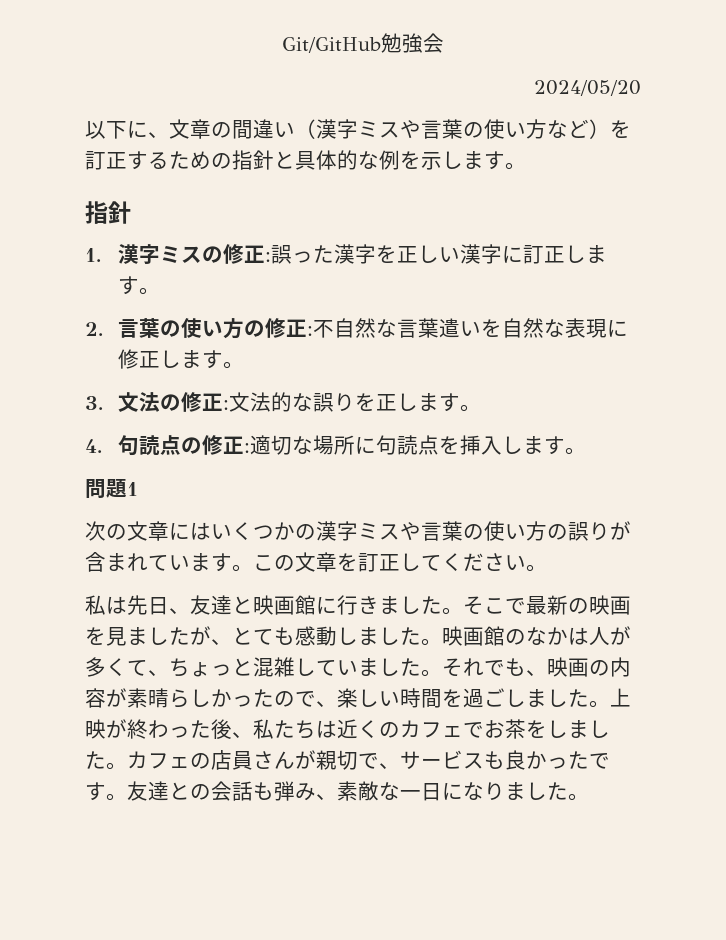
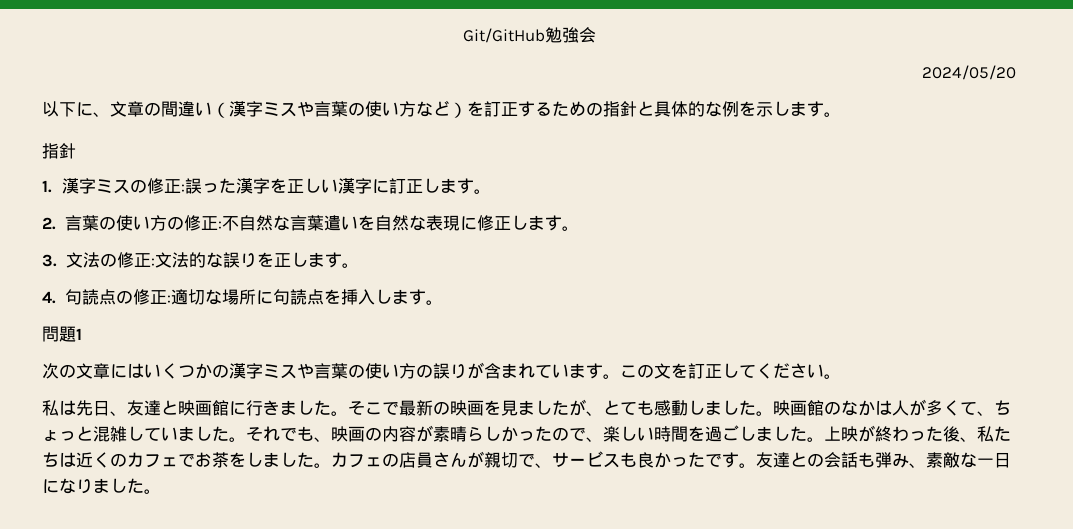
- この文章を訂正してください。
+ この文を訂正してください。

